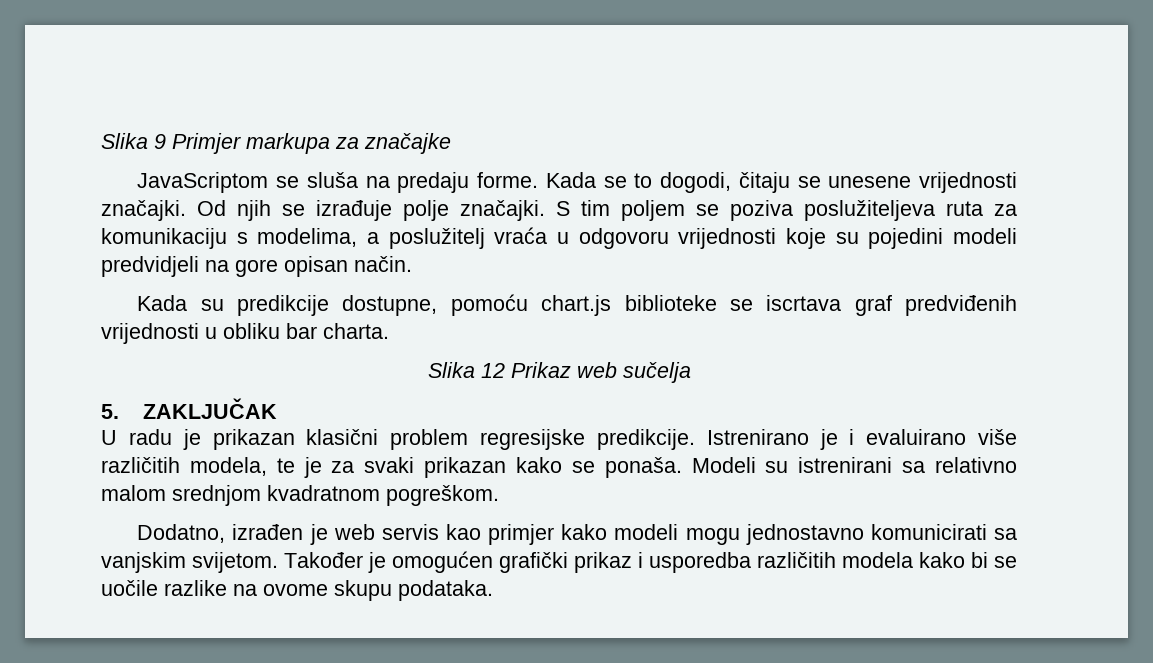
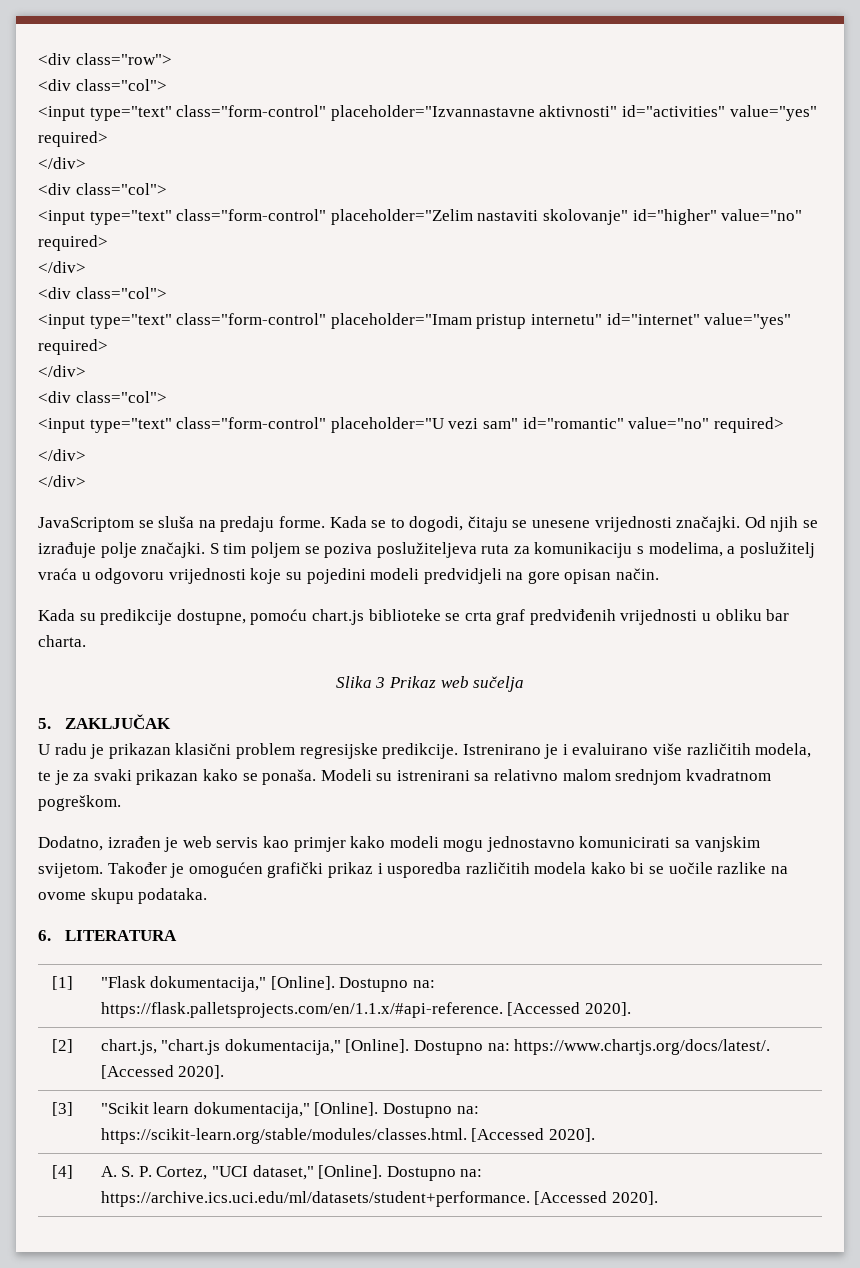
- Slika 9 Primjer markupa za značajke
+ <div class="row">
+ <div class="col">
+ <input type="text" class="form-control" placeholder="Izvannastavne aktivnosti" id="activities" value="yes" required>
+ </div>
+ <div class="col">
+ <input type="text" class="form-control" placeholder="Zelim nastaviti skolovanje" id="higher" value="no" required>
+ </div>
+ <div class="col">
+ <input type="text" class="form-control" placeholder="Imam pristup internetu" id="internet" value="yes" required>
+ </div>
+ <div class="col">
+ <input type="text" class="form-control" placeholder="U vezi sam" id="romantic" value="no" required>
+ </div>
+ </div>
- Kada su predikcije dostupne, pomoću chart.js biblioteke se iscrtava graf predviđenih vrijednosti u obliku bar charta.
+ Kada su predikcije dostupne, pomoću chart.js biblioteke se crta graf predviđenih vrijednosti u obliku bar charta.
- Slika 12 Prikaz web sučelja
+ Slika 3 Prikaz web sučelja
+ 6. LITERATURA
+ [1] | "Flask dokumentacija," [Online]. Dostupno na: https://flask.palletsprojects.com/en/1.1.x/#api-reference. [Accessed 2020].
+ [2] | chart.js, "chart.js dokumentacija," [Online]. Dostupno na: https://www.chartjs.org/docs/latest/. [Accessed 2020].
+ [3] | "Scikit learn dokumentacija," [Online]. Dostupno na: https://scikit-learn.org/stable/modules/classes.html. [Accessed 2020].
+ [4] | A. S. P. Cortez, "UCI dataset," [Online]. Dostupno na: https://archive.ics.uci.edu/ml/datasets/student+performance. [Accessed 2020].

